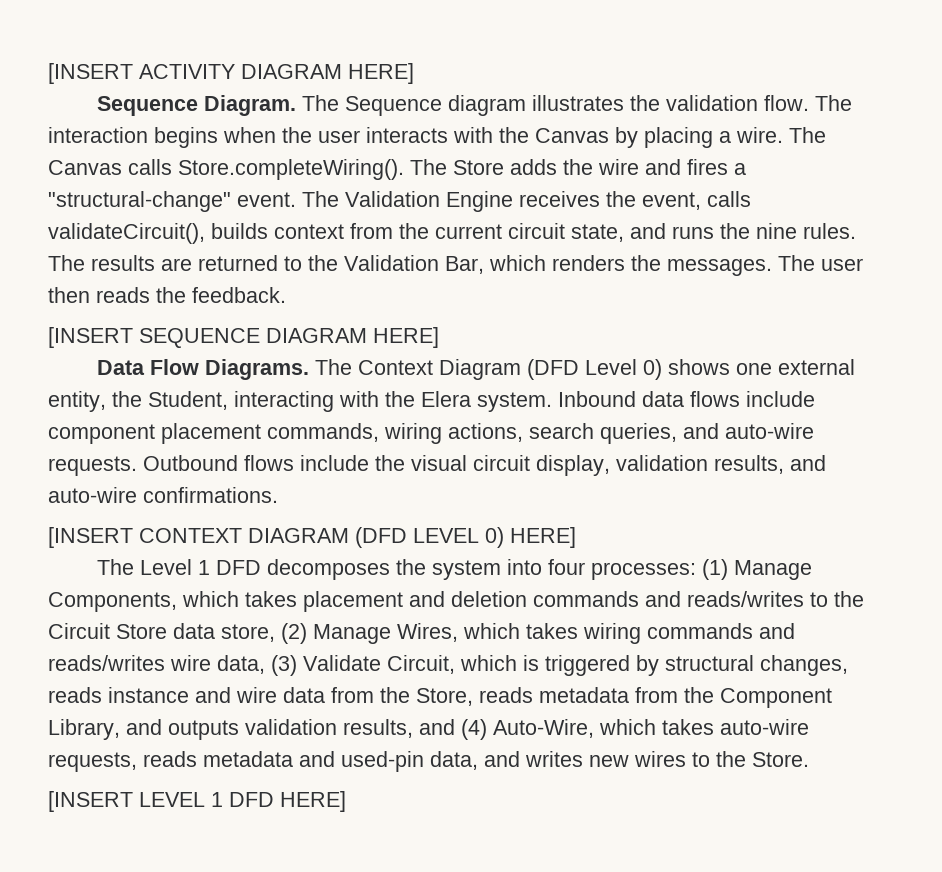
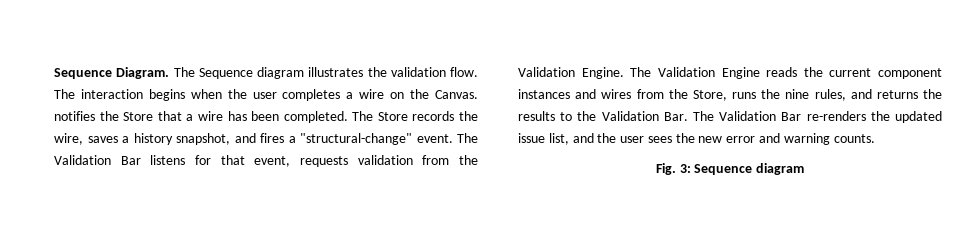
- [INSERT ACTIVITY DIAGRAM HERE]
- The interaction begins when the user interacts with the Canvas by placing a wire. The Canvas calls Store.completeWiring(). The Store adds the wire and fires a "structural-change" event.
+ The interaction begins when the user completes a wire on the Canvas. notifies the Store that a wire has been completed. The Store records the wire, saves a history snapshot, and fires a "structural-change" event.
- The Validation Engine receives the event, calls validateCircuit(), builds context from the current circuit state, and runs the nine rules. The results are returned to the Validation Bar, which renders the messages. The user then reads the feedback.
- [INSERT SEQUENCE DIAGRAM HERE]
- Data Flow Diagrams. The Context Diagram (DFD Level 0) shows one external entity, the Student, interacting with the Elera system. Inbound data flows include component placement commands, wiring actions, search queries, and auto-wire requests. Outbound flows include the visual circuit display, validation results, and auto-wire confirmations.
- [INSERT CONTEXT DIAGRAM (DFD LEVEL 0) HERE]
- The Level 1 DFD decomposes the system into four processes: (1) Manage Components, which takes placement and deletion commands and reads/writes to the Circuit Store data store, (2) Manage Wires, which takes wiring commands and reads/writes wire data, (3) Validate Circuit, which is triggered by structural changes, reads instance and wire data from the Store, reads metadata from the Component Library, and outputs validation results, and (4) Auto-Wire, which takes auto-wire requests, reads metadata and used-pin data, and writes new wires to the Store.
- [INSERT LEVEL 1 DFD HERE]
+ The Validation Bar listens for that event, requests validation from the Validation Engine. The Validation Engine reads the current component instances and wires from the Store, runs the nine rules, and returns the results to the Validation Bar. The Validation Bar re-renders the updated issue list, and the user sees the new error and warning counts.
+ Fig. 3: Sequence diagram

